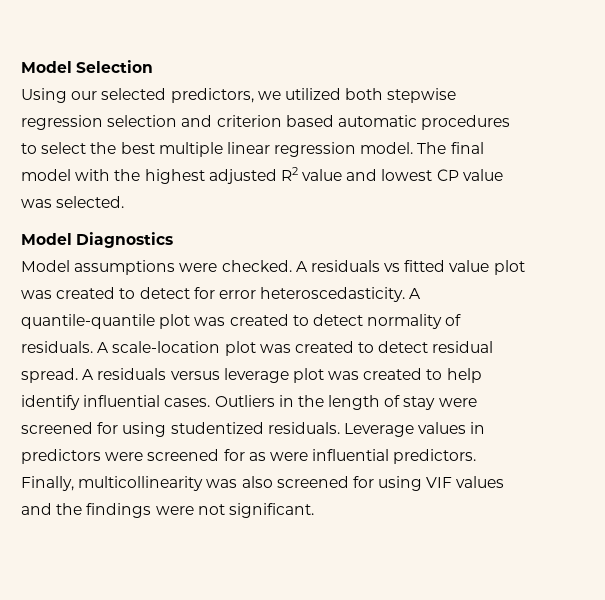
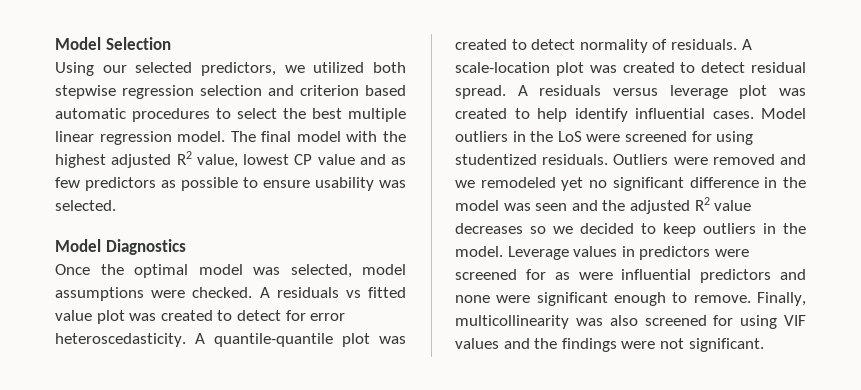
- The final model with the highest adjusted R2 value and lowest CP value was selected.
+ The final model with the highest adjusted R2 value, lowest CP value and as few predictors as possible to ensure usability was selected.
  Model Diagnostics
- Model assumptions were checked.
+ Once the optimal model was selected, model assumptions were checked.
- Outliers in the length of stay were screened for using studentized residuals.
+ Model outliers in the LoS were screened for using studentized residuals.
+ Outliers were removed and we remodeled yet no significant difference in the model was seen and the adjusted R2 value decreases so we decided to keep outliers in the model.
- Leverage values in predictors were screened for as were influential predictors.
+ Leverage values in predictors were screened for as were influential predictors and none were significant enough to remove.

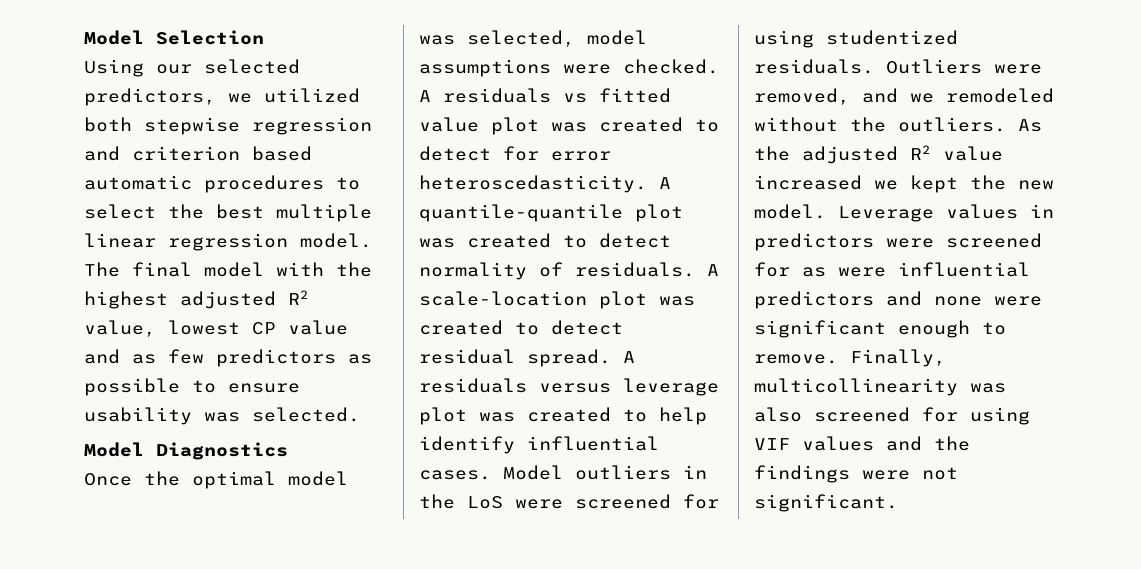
- Using our selected predictors, we utilized both stepwise regression selection and criterion based automatic procedures to select the best multiple linear regression model.
+ Using our selected predictors, we utilized both stepwise regression and criterion based automatic procedures to select the best multiple linear regression model.
- Outliers were removed and we remodeled yet no significant difference in the model was seen and the adjusted R2 value decreases so we decided to keep outliers in the model.
+ Outliers were removed, and we remodeled without the outliers. As the adjusted R2 value increased we kept the new model.

